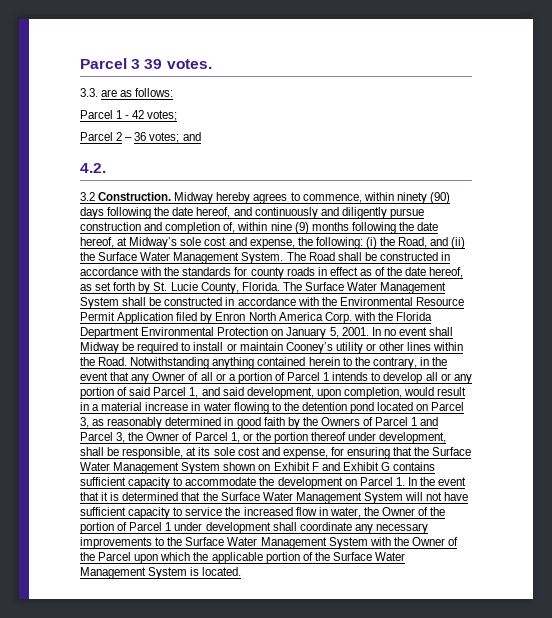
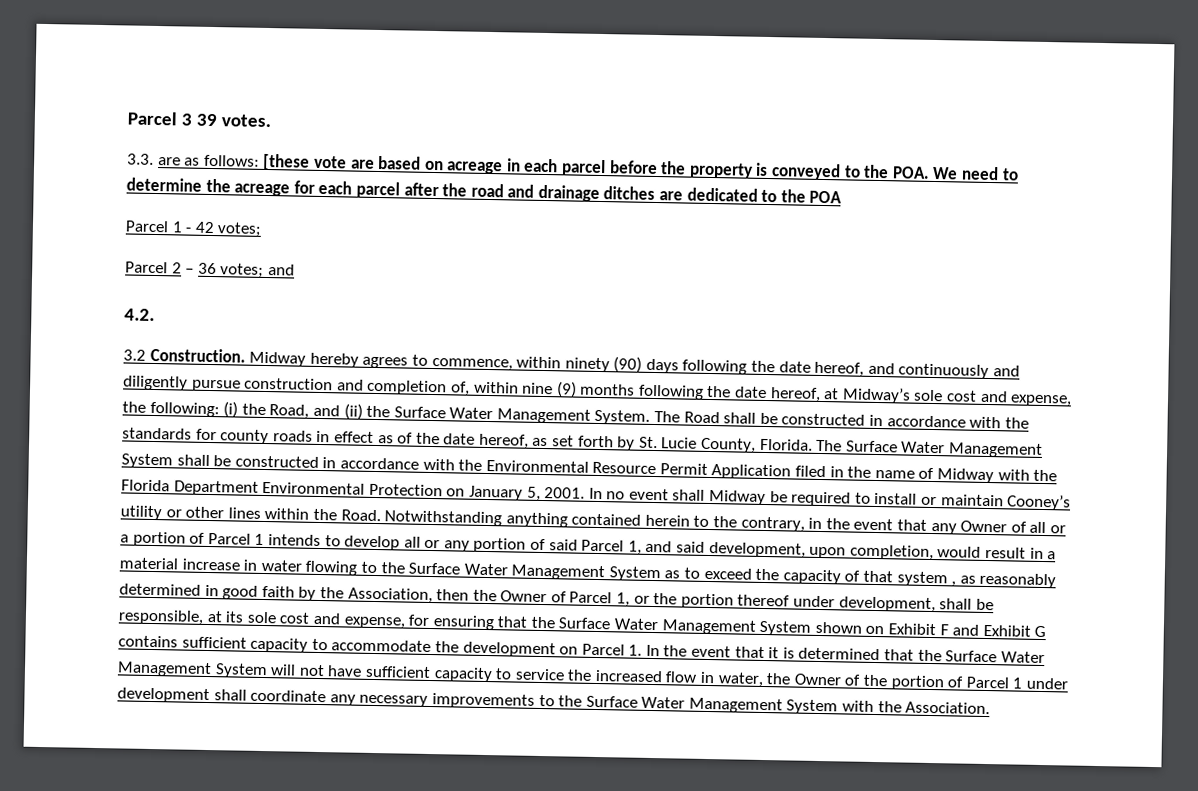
- 3.3. are as follows:
+ 3.3. are as follows: [these vote are based on acreage in each parcel before the property is conveyed to the POA. We need to determine the acreage for each parcel after the road and drainage ditches are dedicated to the POA
- The Surface Water Management System shall be constructed in accordance with the Environmental Resource Permit Application filed by Enron North America Corp. with the Florida Department Environmental Protection on January 5, 2001.
+ The Surface Water Management System shall be constructed in accordance with the Environmental Resource Permit Application filed in the name of Midway with the Florida Department Environmental Protection on January 5, 2001.
- Notwithstanding anything contained herein to the contrary, in the event that any Owner of all or a portion of Parcel 1 intends to develop all or any portion of said Parcel 1, and said development, upon completion, would result in a material increase in water flowing to the detention pond located on Parcel 3, as reasonably determined in good faith by the Owners of Parcel 1 and Parcel 3, the Owner of Parcel 1, or the portion thereof under development, shall be responsible, at its sole cost and expense, for ensuring that the Surface Water Management System shown on Exhibit F and Exhibit G contains sufficient capacity to accommodate the development on Parcel 1. In the event that it is determined that the Surface Water Management System will not have sufficient capacity to service the increased flow in water, the Owner of the portion of Parcel 1 under development shall coordinate any necessary improvements to the Surface Water Management System with the Owner of the Parcel upon which the applicable portion of the Surface Water Management System is located.
+ Notwithstanding anything contained herein to the contrary, in the event that any Owner of all or a portion of Parcel 1 intends to develop all or any portion of said Parcel 1, and said development, upon completion, would result in a material increase in water flowing to the Surface Water Management System as to exceed the capacity of that system , as reasonably determined in good faith by the Association, then the Owner of Parcel 1, or the portion thereof under development, shall be responsible, at its sole cost and expense, for ensuring that the Surface Water Management System shown on Exhibit F and Exhibit G contains sufficient capacity to accommodate the development on Parcel 1. In the event that it is determined that the Surface Water Management System will not have sufficient capacity to service the increased flow in water, the Owner of the portion of Parcel 1 under development shall coordinate any necessary improvements to the Surface Water Management System with the Association.

